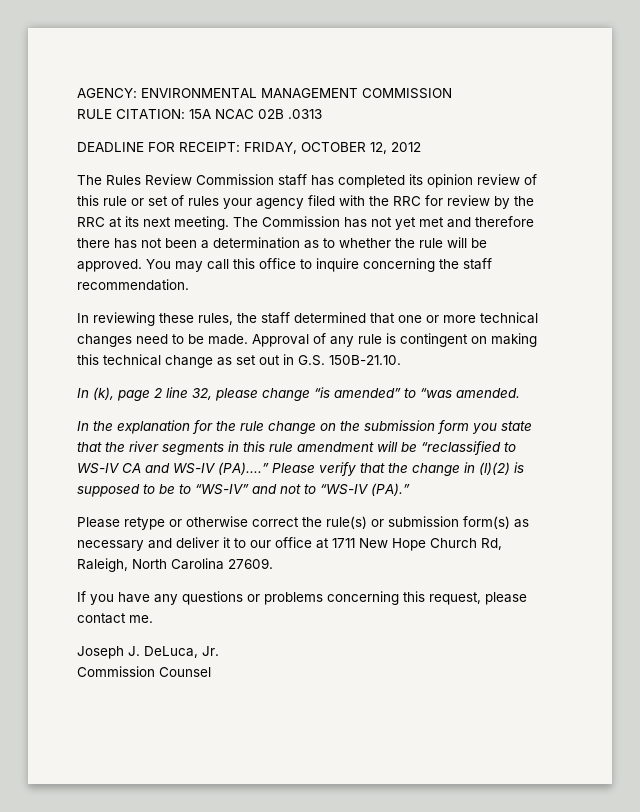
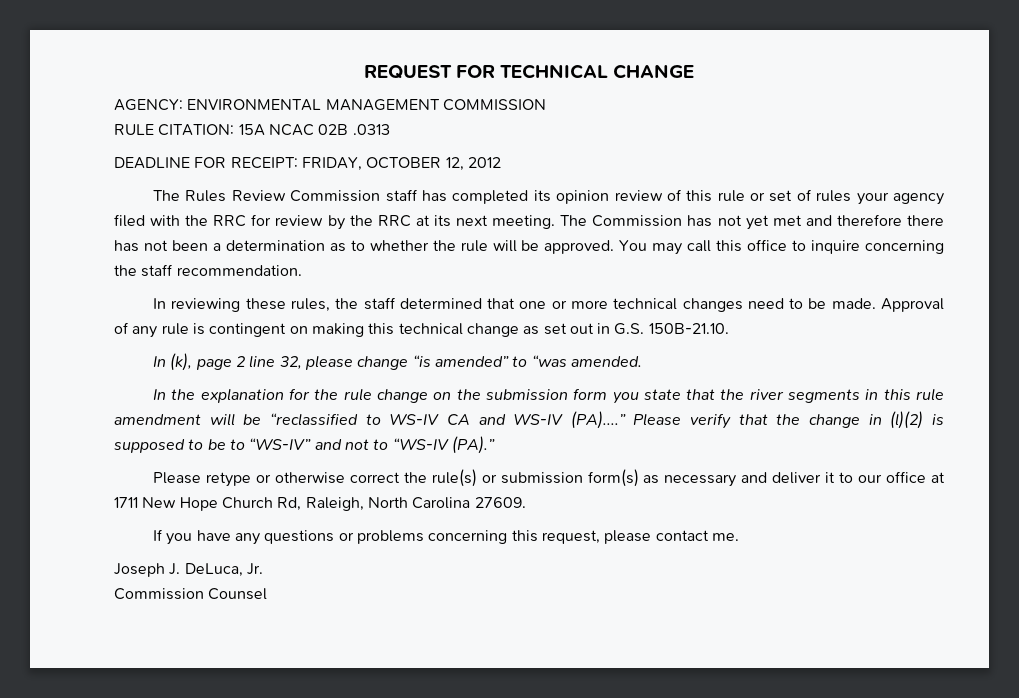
+ REQUEST FOR TECHNICAL CHANGE

